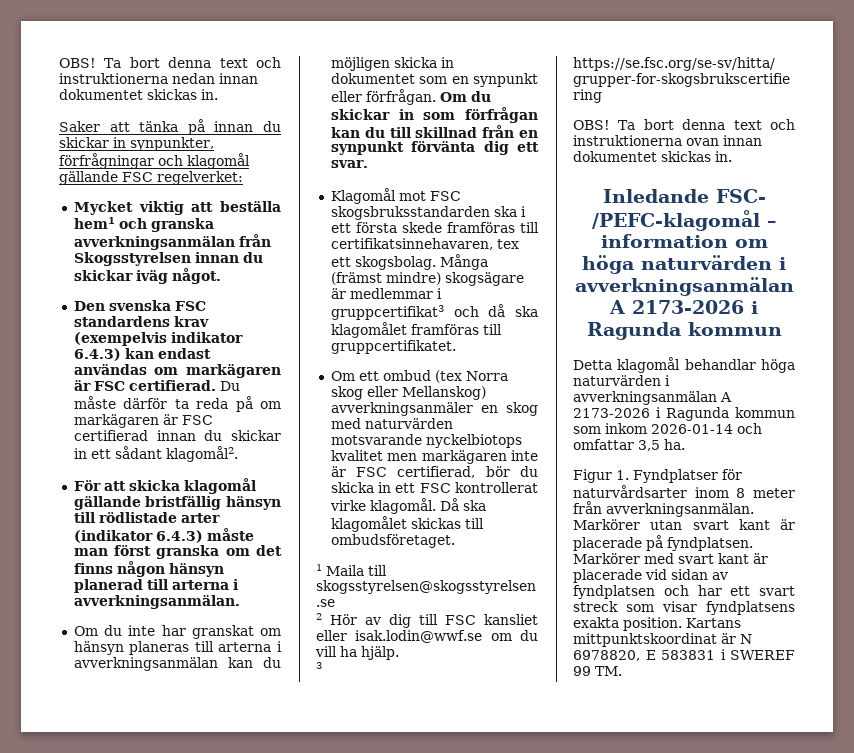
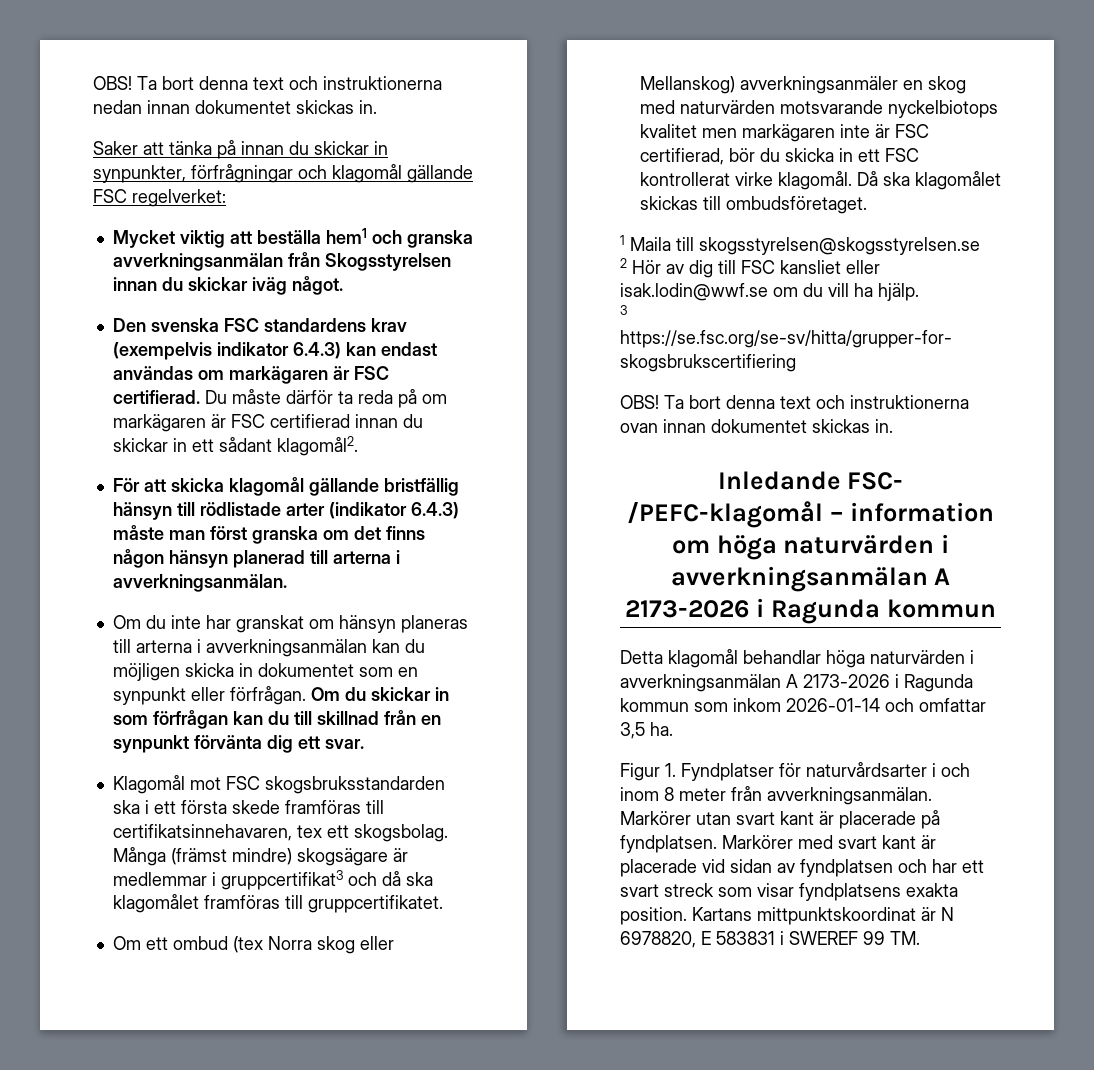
- Figur 1. Fyndplatser för naturvårdsarter inom 8 meter från avverkningsanmälan.
+ Figur 1. Fyndplatser för naturvårdsarter i och inom 8 meter från avverkningsanmälan.

